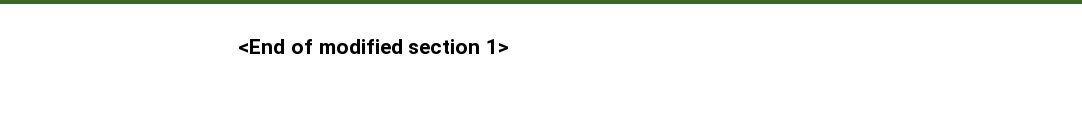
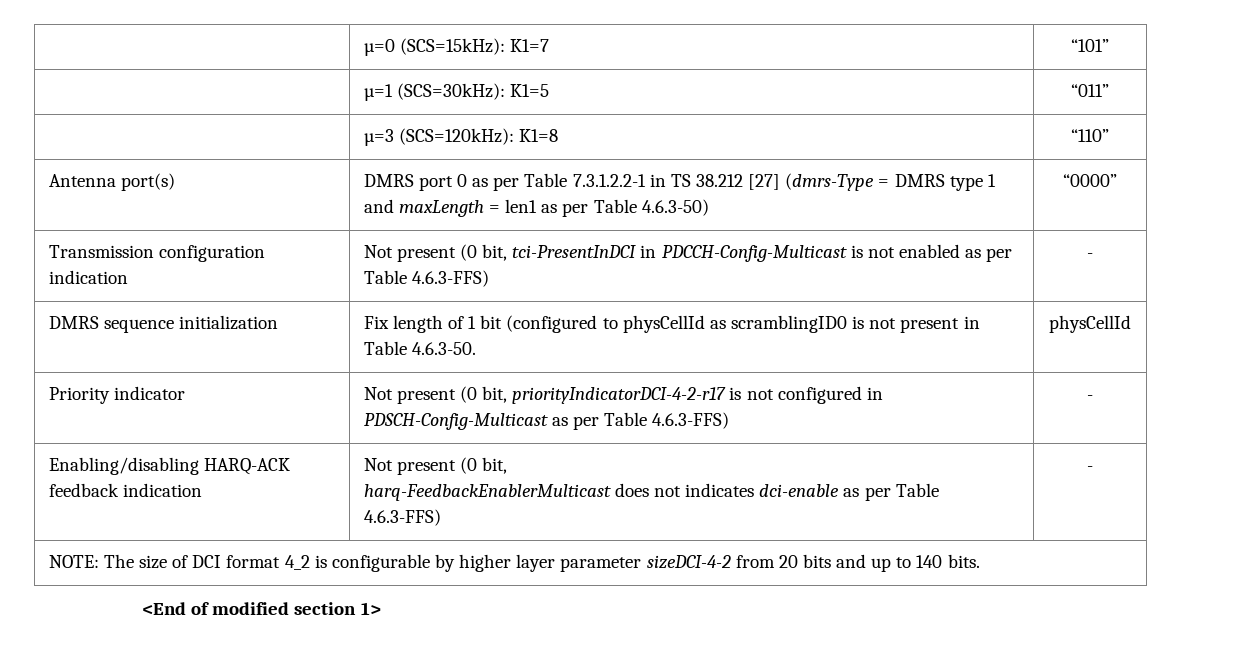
+ | µ=0 (SCS=15kHz): K1=7 | “101”
+ | µ=1 (SCS=30kHz): K1=5 | “011”
+ | µ=3 (SCS=120kHz): K1=8 | “110”
+ Antenna port(s) | DMRS port 0 as per Table 7.3.1.2.2-1 in TS 38.212 [27] (dmrs-Type = DMRS type 1 and maxLength = len1 as per Table 4.6.3-50) | “0000”
+ Transmission configuration indication | Not present (0 bit, tci-PresentInDCI in PDCCH-Config-Multicast is not enabled as per Table 4.6.3-FFS) | -
+ DMRS sequence initialization | Fix length of 1 bit (configured to physCellId as scramblingID0 is not present in Table 4.6.3-50. | physCellId
+ Priority indicator | Not present (0 bit, priorityIndicatorDCI-4-2-r17 is not configured in PDSCH-Config-Multicast as per Table 4.6.3-FFS) | -
+ Enabling/disabling HARQ-ACK feedback indication | Not present (0 bit,
+ harq-FeedbackEnablerMulticast does not indicates dci-enable as per Table 4.6.3-FFS) | -
+ NOTE: The size of DCI format 4_2 is configurable by higher layer parameter sizeDCI-4-2 from 20 bits and up to 140 bits.

